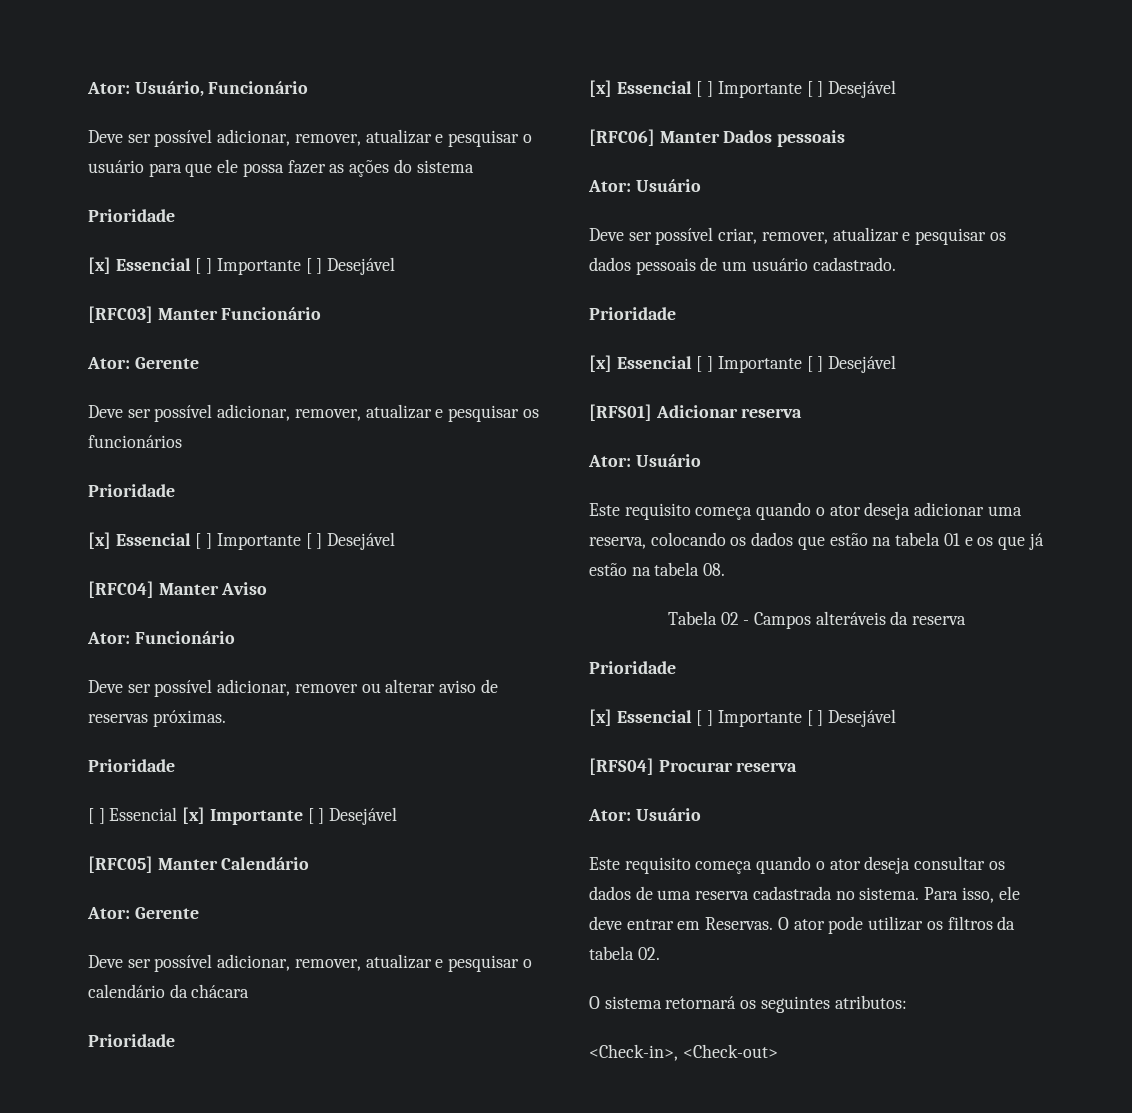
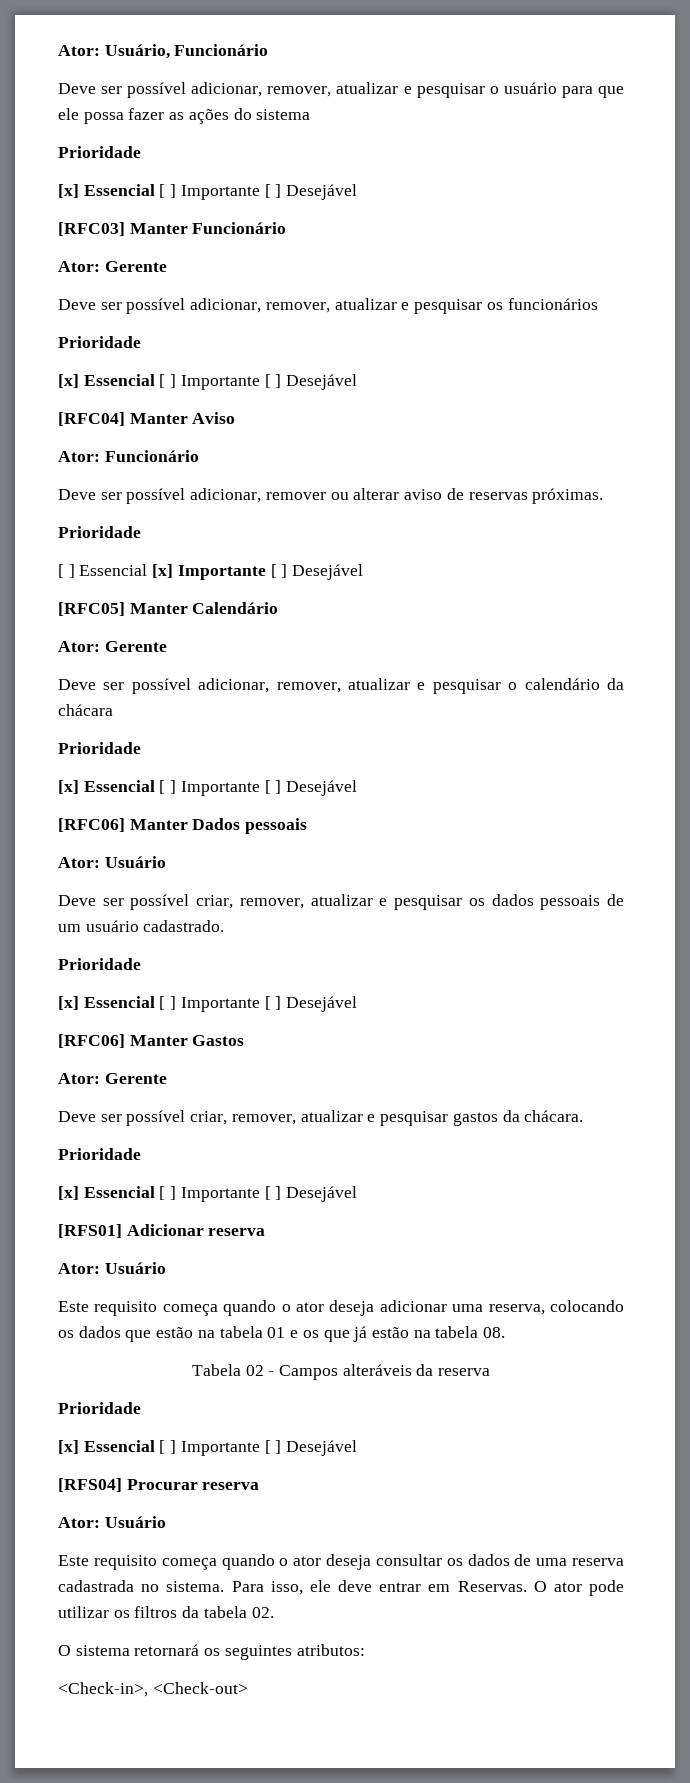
+ [RFC06] Manter Gastos
+ Ator: Gerente
+ Deve ser possível criar, remover, atualizar e pesquisar gastos da chácara.
+ Prioridade
+ [x] Essencial [ ] Importante [ ] Desejável

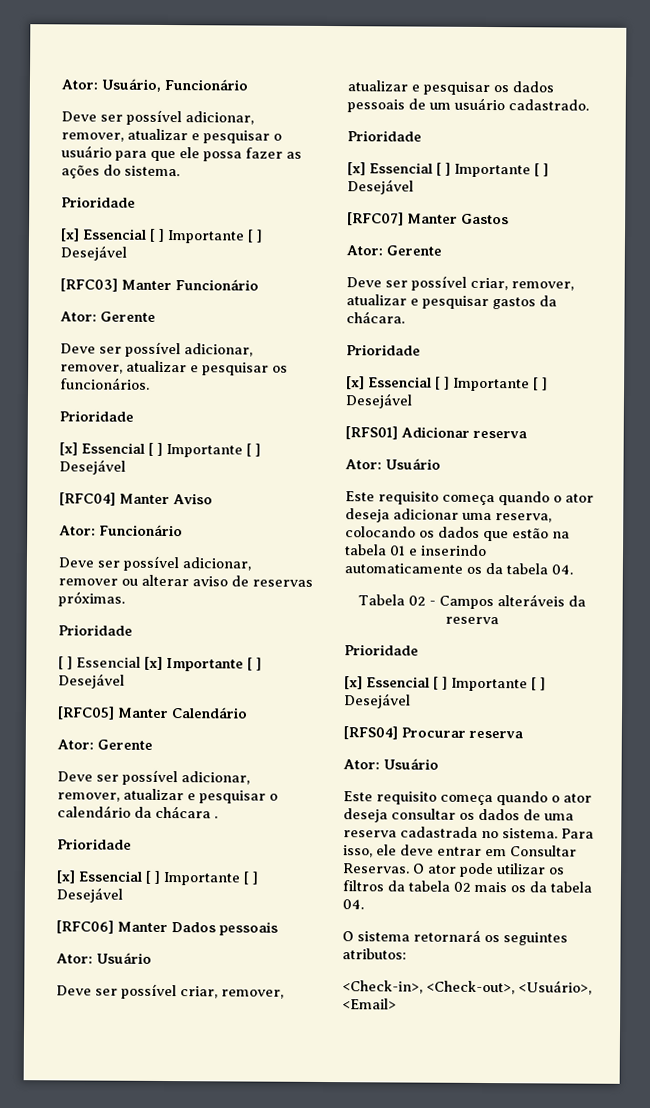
- Deve ser possível adicionar, remover, atualizar e pesquisar o usuário para que ele possa fazer as ações do sistema
+ Deve ser possível adicionar, remover, atualizar e pesquisar o usuário para que ele possa fazer as ações do sistema.
- Deve ser possível adicionar, remover, atualizar e pesquisar os funcionários
+ Deve ser possível adicionar, remover, atualizar e pesquisar os funcionários.
- Deve ser possível adicionar, remover, atualizar e pesquisar o calendário da chácara
+ Deve ser possível adicionar, remover, atualizar e pesquisar o calendário da chácara .
- [RFC06] Manter Gastos
+ [RFC07] Manter Gastos
- Este requisito começa quando o ator deseja adicionar uma reserva, colocando os dados que estão na tabela 01 e os que já estão na tabela 08.
+ Este requisito começa quando o ator deseja adicionar uma reserva, colocando os dados que estão na tabela 01 e inserindo automaticamente os da tabela 04.
- Para isso, ele deve entrar em Reservas.
+ Para isso, ele deve entrar em Consultar Reservas.
- O ator pode utilizar os filtros da tabela 02.
+ O ator pode utilizar os filtros da tabela 02 mais os da tabela 04.
- <Check-in>, <Check-out>
+ <Check-in>, <Check-out>, <Usuário>, <Email>

